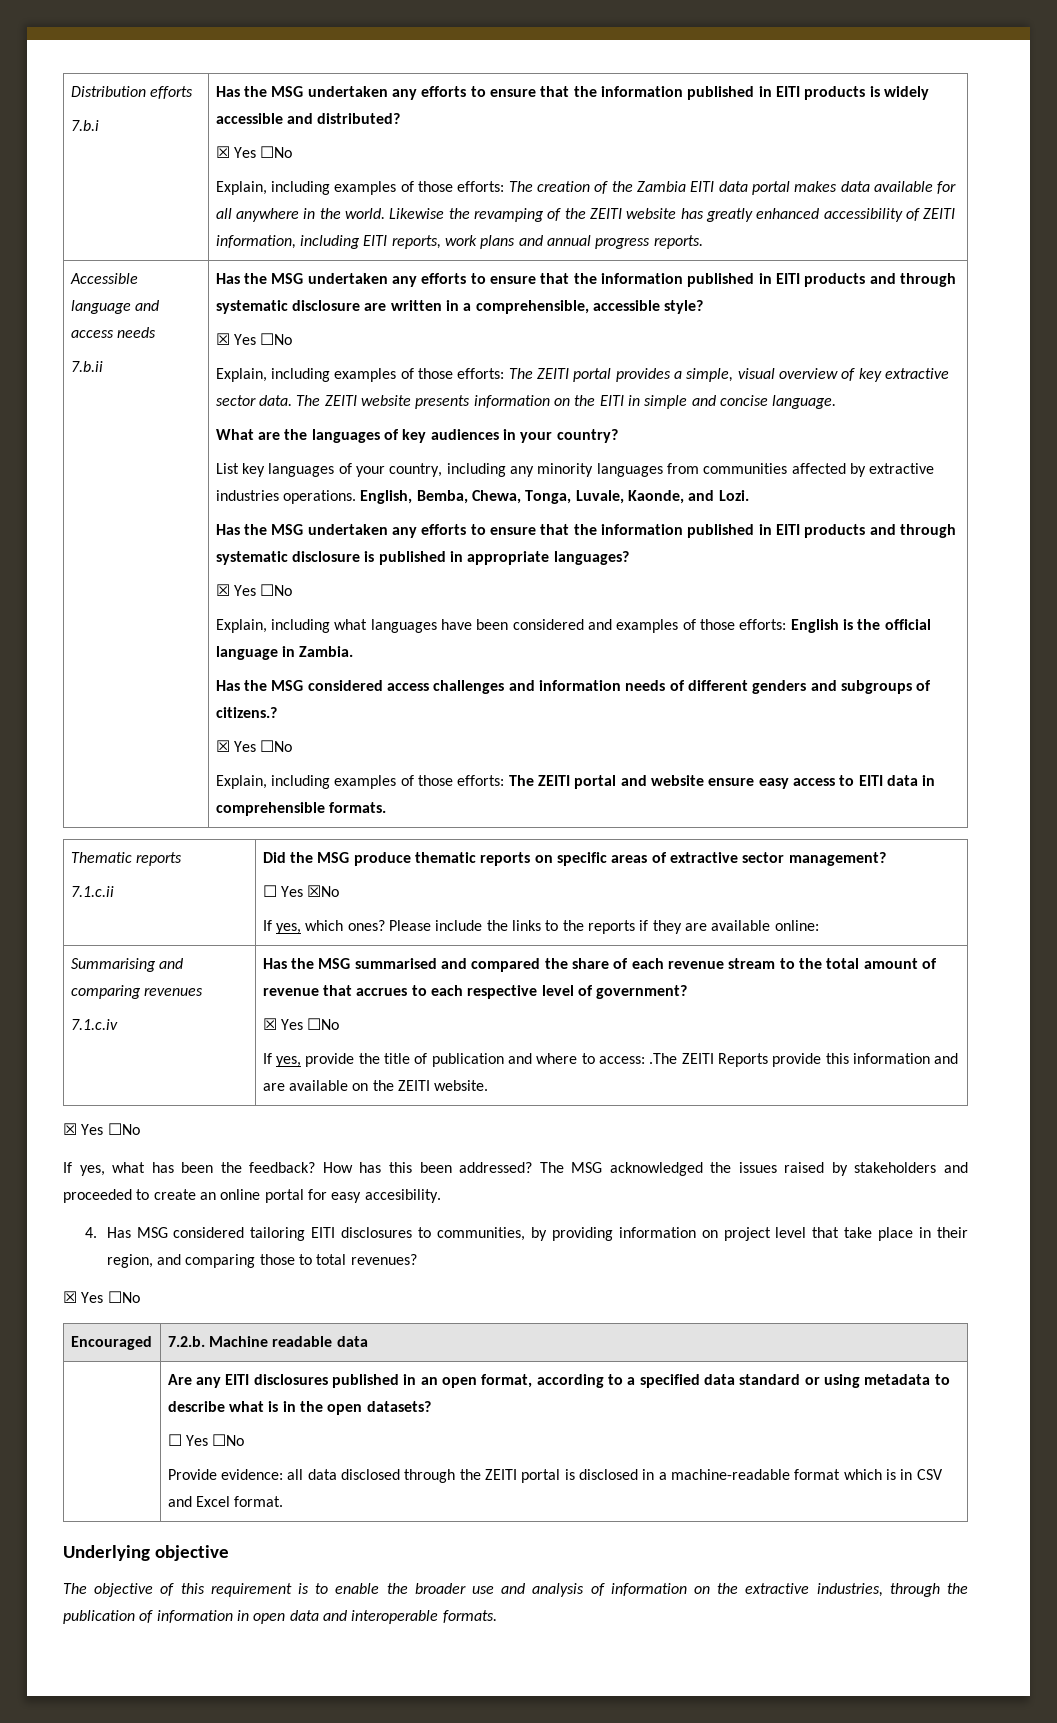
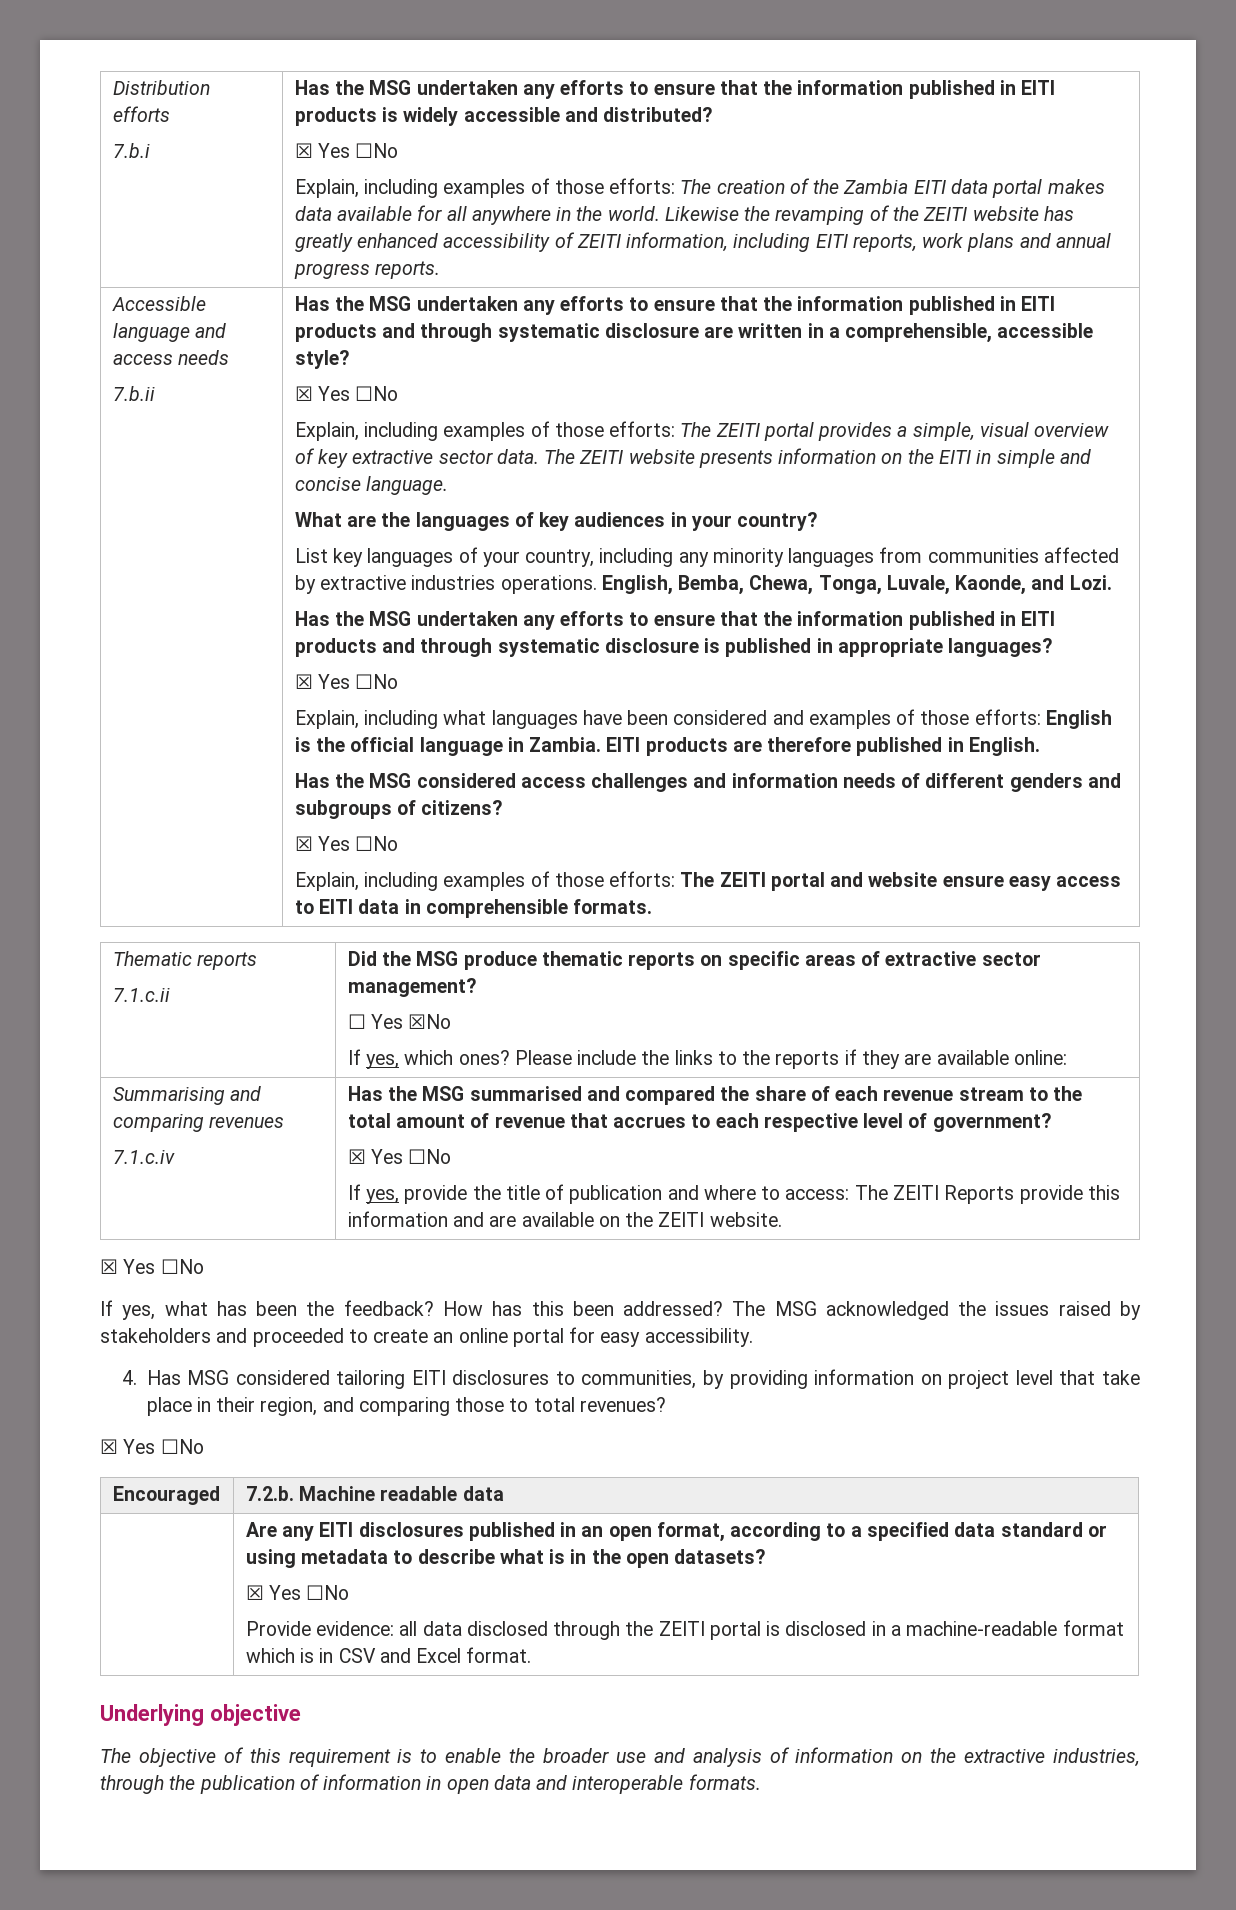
+ EITI products are therefore published in English.
- Has the MSG considered access challenges and information needs of different genders and subgroups of citizens.?
+ Has the MSG considered access challenges and information needs of different genders and subgroups of citizens?
- If yes, provide the title of publication and where to access: .The ZEITI Reports provide this information and are available on the ZEITI website.
+ If yes, provide the title of publication and where to access: The ZEITI Reports provide this information and are available on the ZEITI website.
- The MSG acknowledged the issues raised by stakeholders and proceeded to create an online portal for easy accesibility.
+ The MSG acknowledged the issues raised by stakeholders and proceeded to create an online portal for easy accessibility.
  Are any EITI disclosures published in an open format, according to a specified data standard or using metadata to describe what is in the open datasets?
- ☐ Yes ☐No
+ ☒ Yes ☐No

